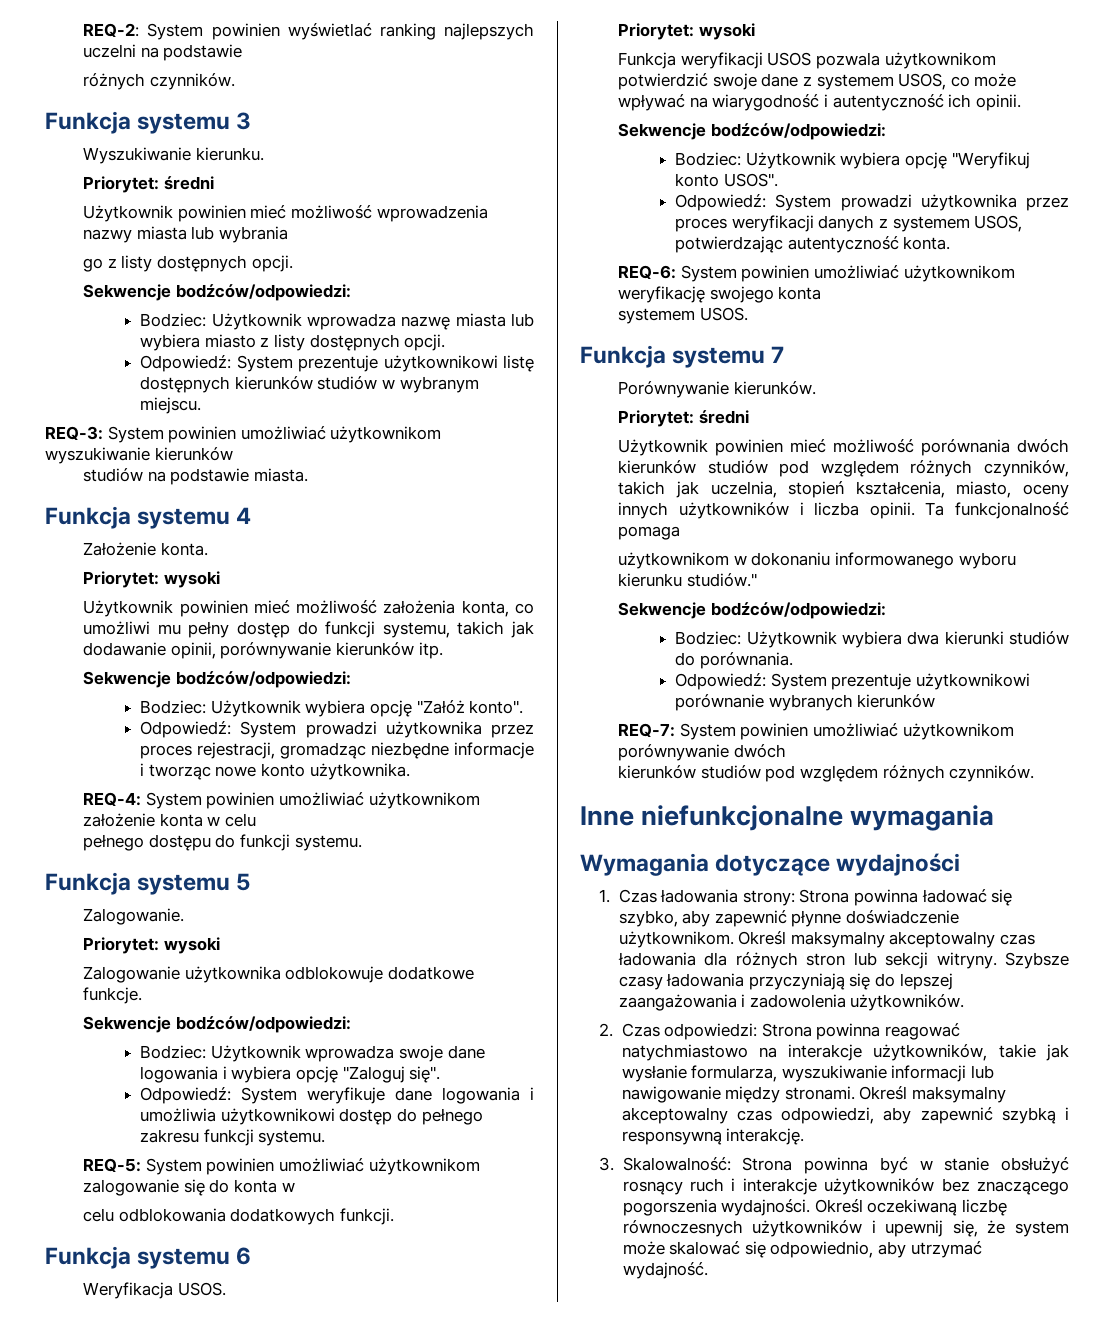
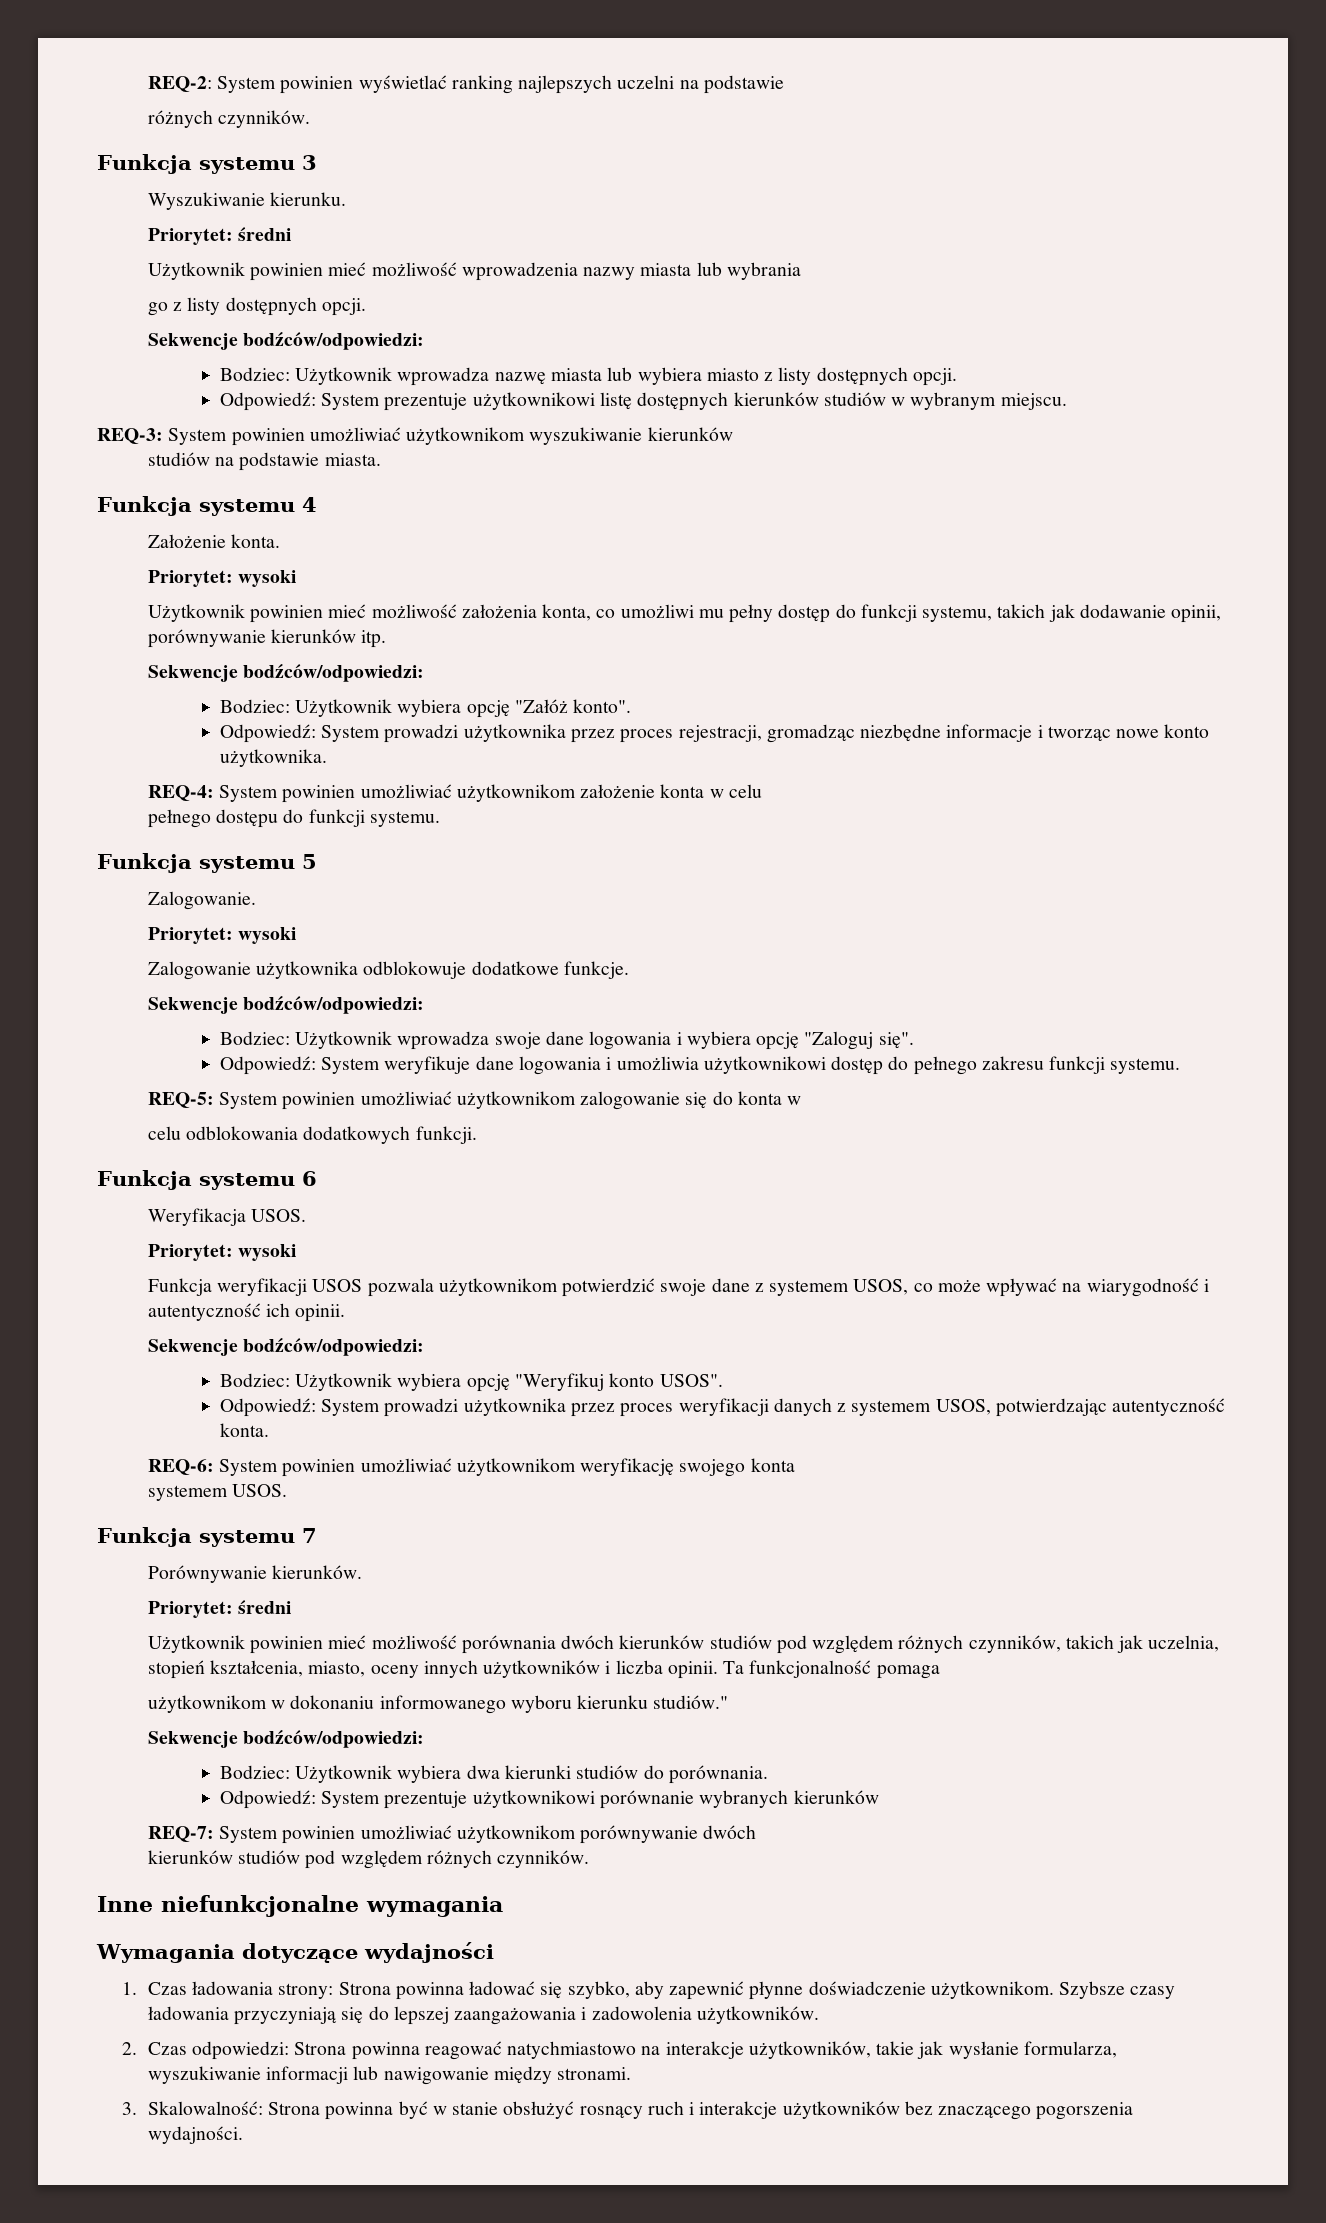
- Określ maksymalny akceptowalny czas ładowania dla różnych stron lub sekcji witryny.
- Określ maksymalny akceptowalny czas odpowiedzi, aby zapewnić szybką i responsywną interakcję.
- Określ oczekiwaną liczbę równoczesnych użytkowników i upewnij się, że system może skalować się odpowiednio, aby utrzymać wydajność.

